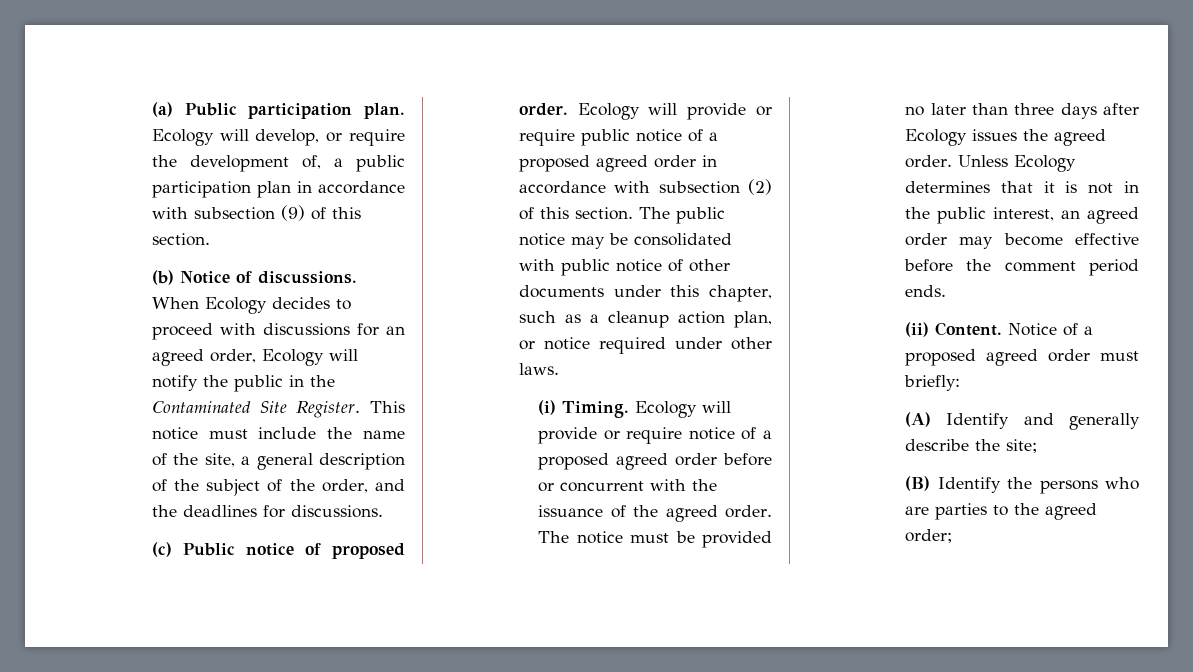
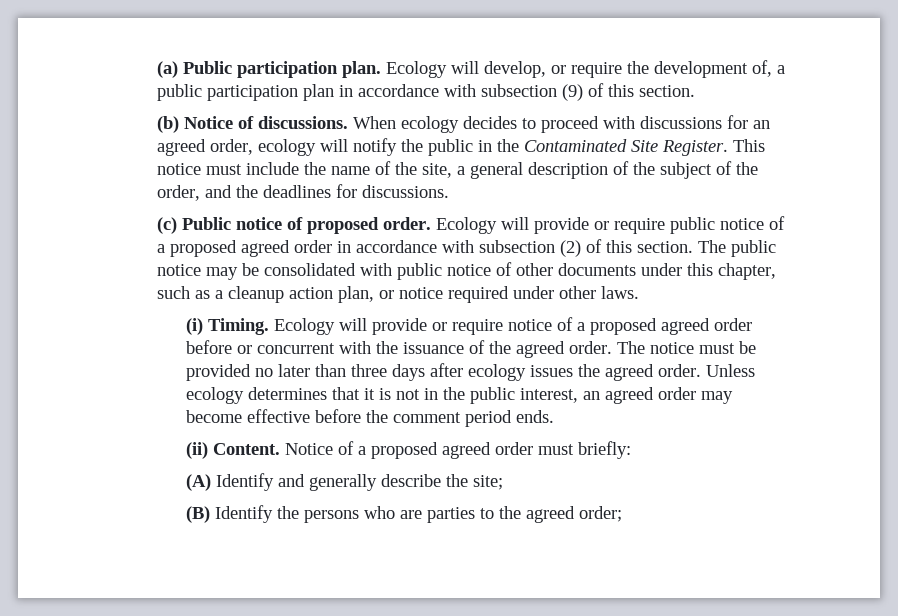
- When Ecology decides to proceed with discussions for an agreed order, Ecology will notify the public in the Contaminated Site Register.
+ When ecology decides to proceed with discussions for an agreed order, ecology will notify the public in the Contaminated Site Register.
- The notice must be provided no later than three days after Ecology issues the agreed order.
+ The notice must be provided no later than three days after ecology issues the agreed order.
- Unless Ecology determines that it is not in the public interest, an agreed order may become effective before the comment period ends.
+ Unless ecology determines that it is not in the public interest, an agreed order may become effective before the comment period ends.

